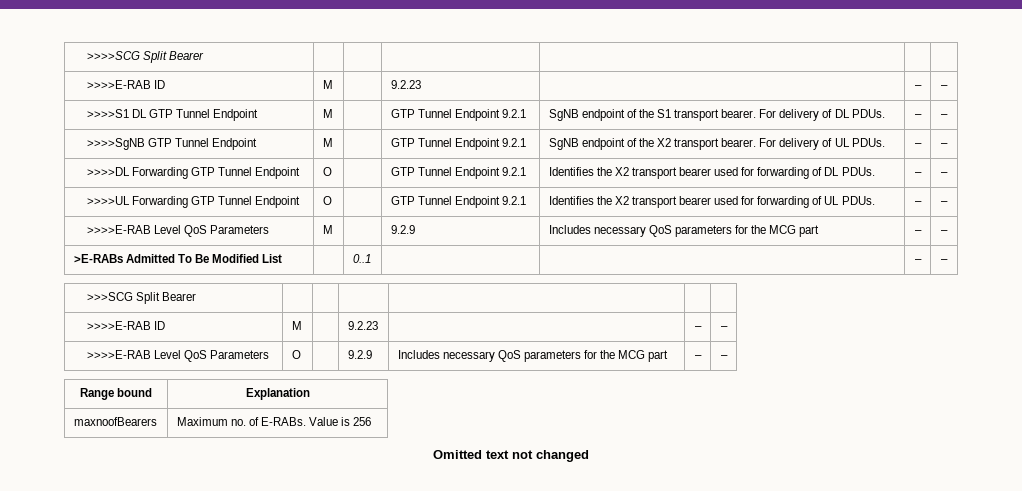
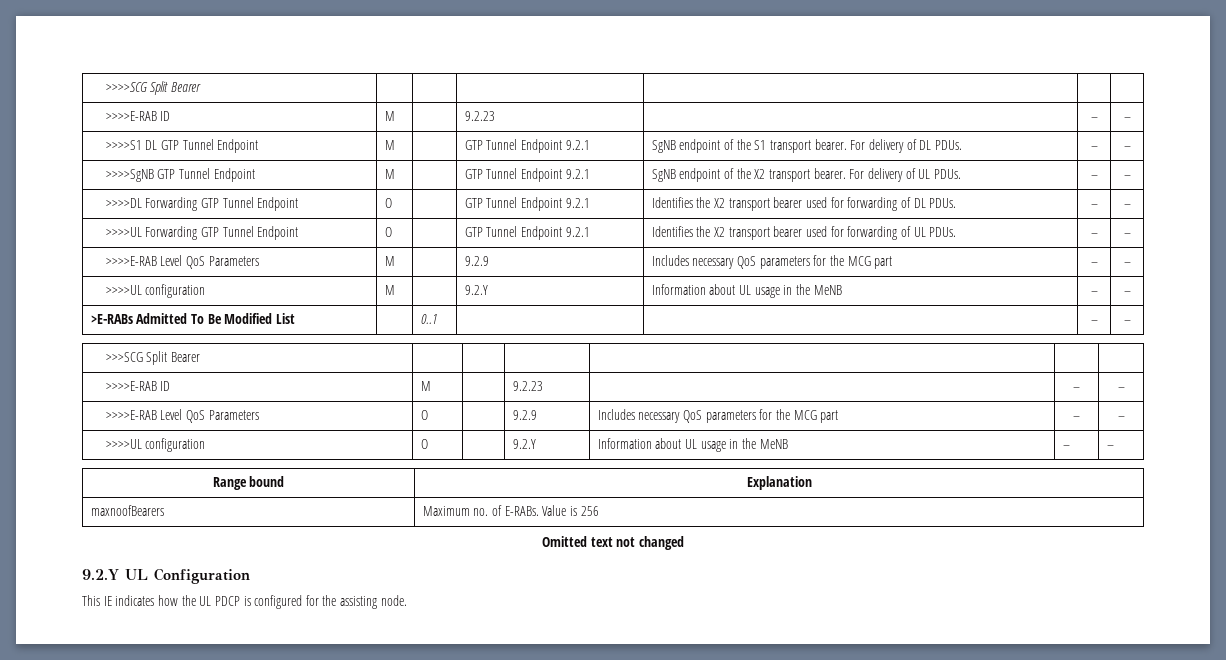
+ >>>>UL configuration | M | | 9.2.Y | Information about UL usage in the MeNB | – | –
+ >>>>UL configuration | O | | 9.2.Y | Information about UL usage in the MeNB | – | –
+ 9.2.Y UL Configuration
+ This IE indicates how the UL PDCP is configured for the assisting node.

